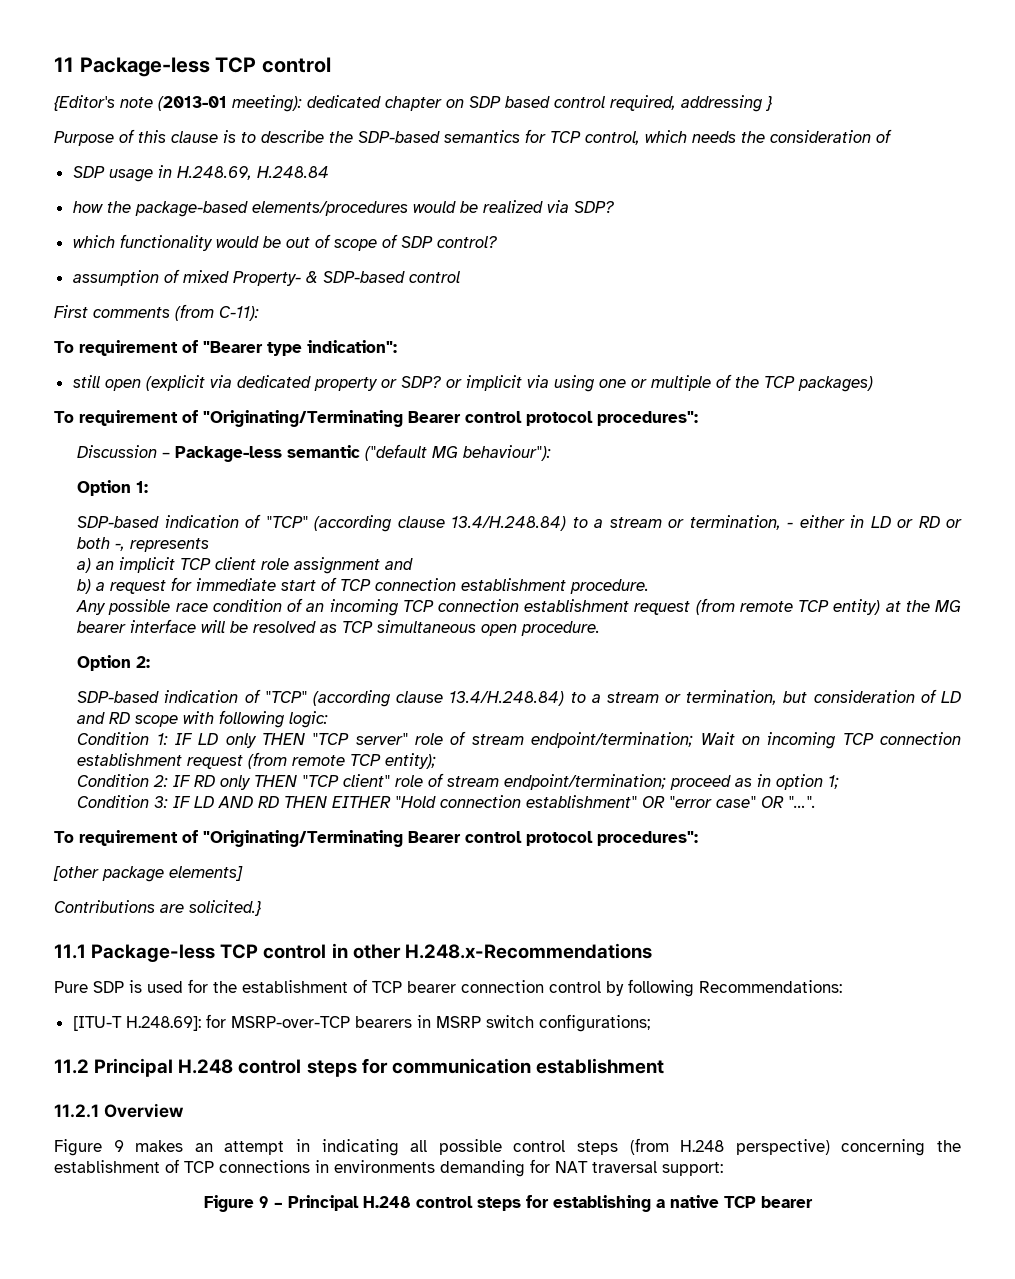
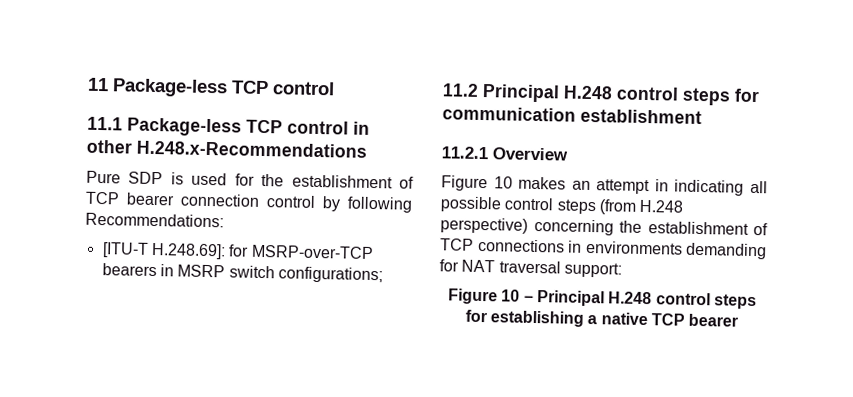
- {Editor's note (2013-01 meeting): dedicated chapter on SDP based control required, addressing }
- Purpose of this clause is to describe the SDP-based semantics for TCP control, which needs the consideration of
- SDP usage in H.248.69, H.248.84
- how the package-based elements/procedures would be realized via SDP?
- which functionality would be out of scope of SDP control?
- assumption of mixed Property- & SDP-based control
- First comments (from C-11):
- To requirement of "Bearer type indication":
- still open (explicit via dedicated property or SDP? or implicit via using one or multiple of the TCP packages)
- To requirement of "Originating/Terminating Bearer control protocol procedures":
- Discussion – Package-less semantic ("default MG behaviour"):
- Option 1:
- SDP-based indication of "TCP" (according clause 13.4/H.248.84) to a stream or termination, - either in LD or RD or both -, represents
- a) an implicit TCP client role assignment and
- b) a request for immediate start of TCP connection establishment procedure.
- Any possible race condition of an incoming TCP connection establishment request (from remote TCP entity) at the MG bearer interface will be resolved as TCP simultaneous open procedure.
- Option 2:
- SDP-based indication of "TCP" (according clause 13.4/H.248.84) to a stream or termination, but consideration of LD and RD scope with following logic:
- Condition 1: IF LD only THEN "TCP server" role of stream endpoint/termination; Wait on incoming TCP connection establishment request (from remote TCP entity);
- Condition 2: IF RD only THEN "TCP client" role of stream endpoint/termination; proceed as in option 1;
- Condition 3: IF LD AND RD THEN EITHER "Hold connection establishment" OR "error case" OR "…".
- To requirement of "Originating/Terminating Bearer control protocol procedures":
- [other package elements]
- Contributions are solicited.}
- Figure 9 makes an attempt in indicating all possible control steps (from H.248 perspective) concerning the establishment of TCP connections in environments demanding for NAT traversal support:
+ Figure 10 makes an attempt in indicating all possible control steps (from H.248 perspective) concerning the establishment of TCP connections in environments demanding for NAT traversal support:
- Figure 9 – Principal H.248 control steps for establishing a native TCP bearer
+ Figure 10 – Principal H.248 control steps for establishing a native TCP bearer

